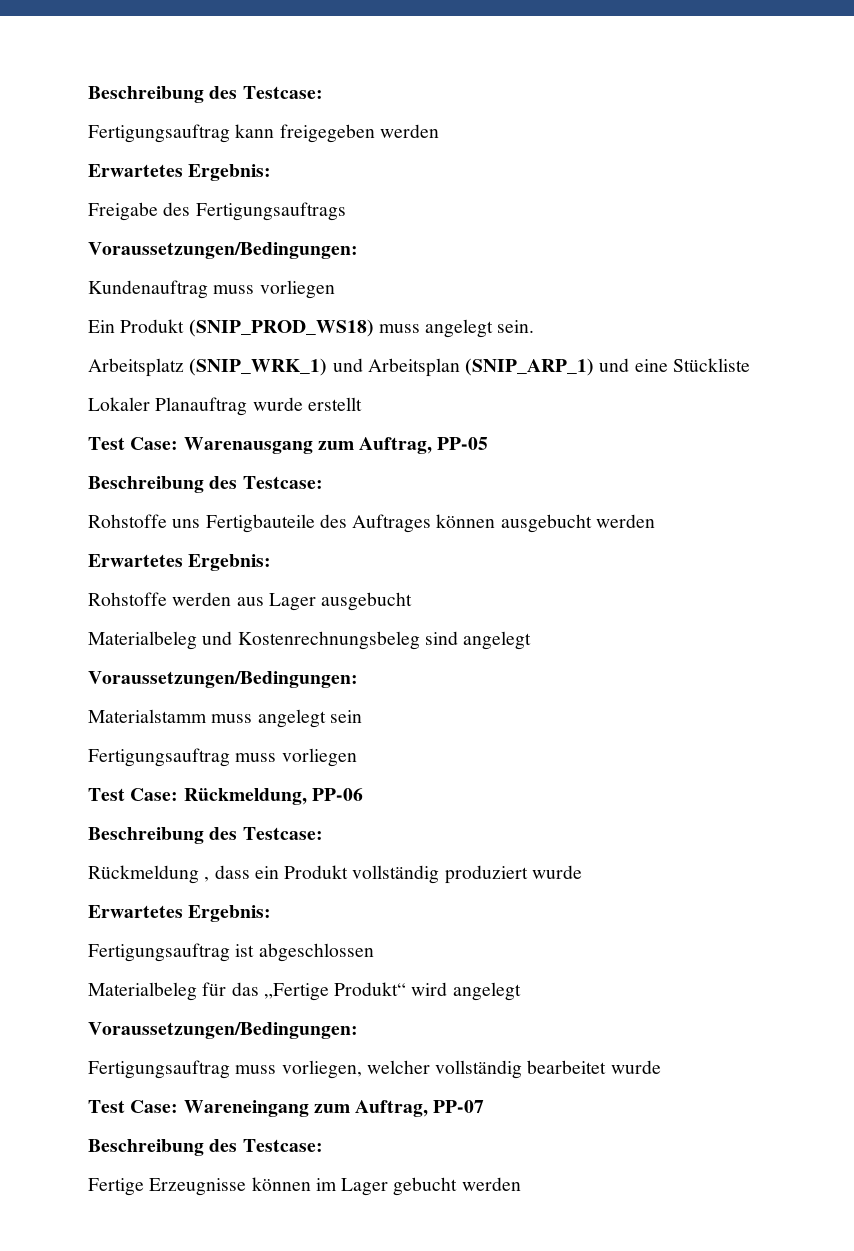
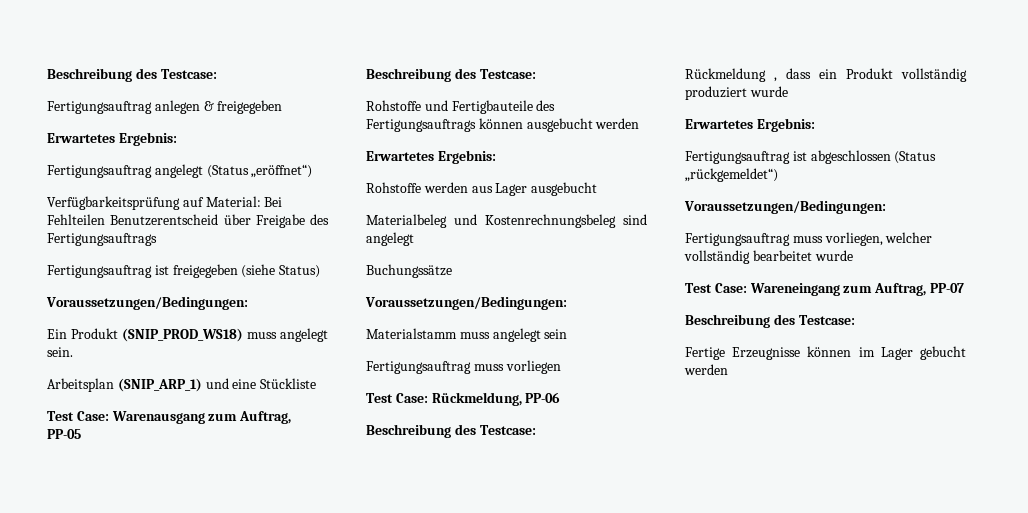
- Fertigungsauftrag kann freigegeben werden
+ Fertigungsauftrag anlegen & freigegeben
  Erwartetes Ergebnis:
- Freigabe des Fertigungsauftrags
+ Fertigungsauftrag angelegt (Status „eröffnet“)
+ Verfügbarkeitsprüfung auf Material: Bei Fehlteilen Benutzerentscheid über Freigabe des Fertigungsauftrags
+ Fertigungsauftrag ist freigegeben (siehe Status)
  Voraussetzungen/Bedingungen:
- Kundenauftrag muss vorliegen
- Arbeitsplatz (SNIP_WRK_1) und Arbeitsplan (SNIP_ARP_1) und eine Stückliste
+ Arbeitsplan (SNIP_ARP_1) und eine Stückliste
- Lokaler Planauftrag wurde erstellt
- Rohstoffe uns Fertigbauteile des Auftrages können ausgebucht werden
+ Rohstoffe und Fertigbauteile des Fertigungsauftrags können ausgebucht werden
+ Buchungssätze
- Fertigungsauftrag ist abgeschlossen
- Materialbeleg für das „Fertige Produkt“ wird angelegt
+ Fertigungsauftrag ist abgeschlossen (Status „rückgemeldet“)

